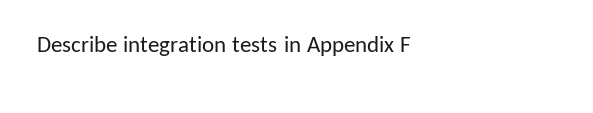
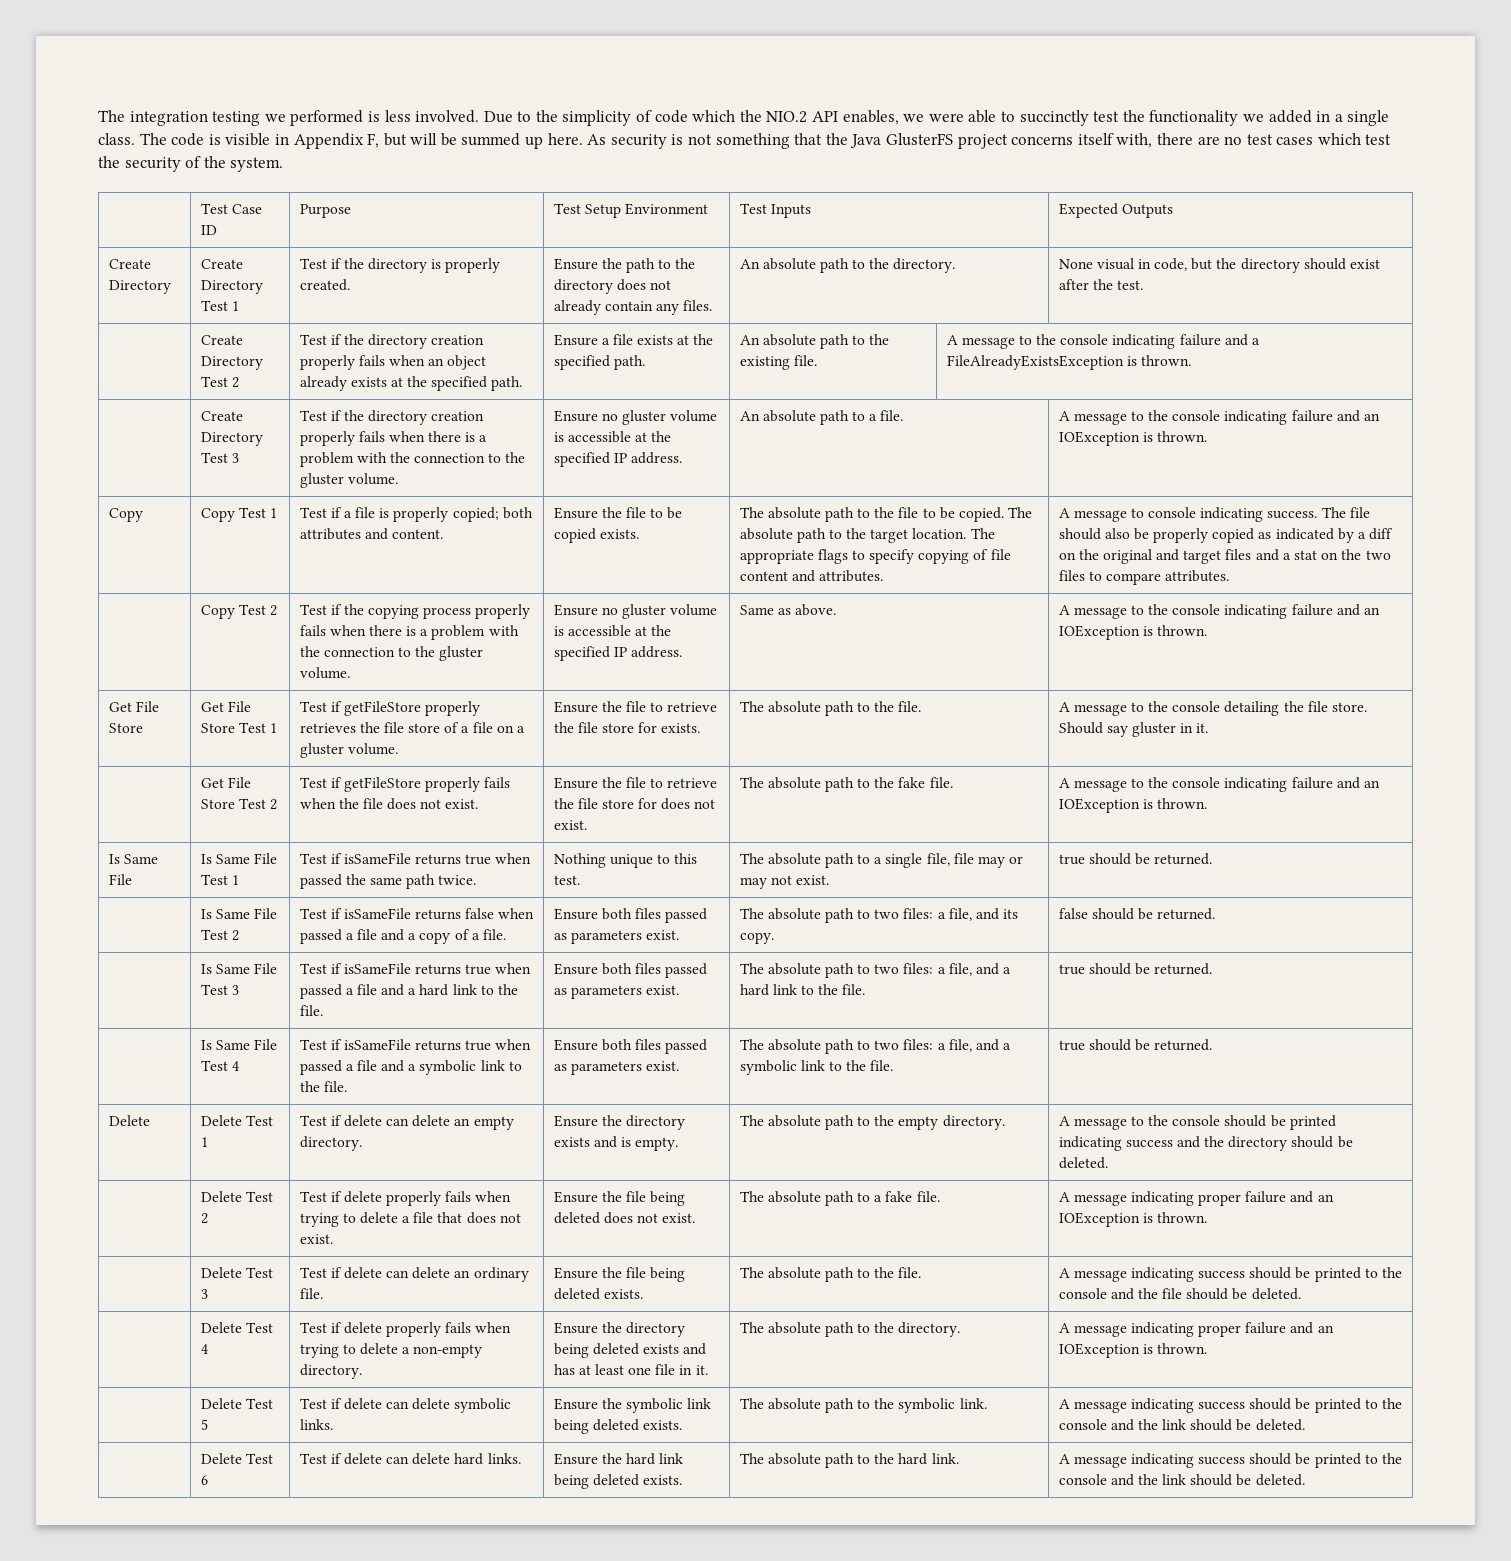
- Describe integration tests in Appendix F
+ The integration testing we performed is less involved. Due to the simplicity of code which the NIO.2 API enables, we were able to succinctly test the functionality we added in a single class. The code is visible in Appendix F, but will be summed up here. As security is not something that the Java GlusterFS project concerns itself with, there are no test cases which test the security of the system.
+ | Test Case ID | Purpose | Test Setup Environment | Test Inputs | Expected Outputs
+ Create Directory | Create Directory Test 1 | Test if the directory is properly created. | Ensure the path to the directory does not already contain any files. | An absolute path to the directory. | None visual in code, but the directory should exist after the test.
+ | Create Directory Test 2 | Test if the directory creation properly fails when an object already exists at the specified path. | Ensure a file exists at the specified path. | An absolute path to the existing file. | A message to the console indicating failure and a FileAlreadyExistsException is thrown.
+ | Create Directory Test 3 | Test if the directory creation properly fails when there is a problem with the connection to the gluster volume. | Ensure no gluster volume is accessible at the specified IP address. | An absolute path to a file. | A message to the console indicating failure and an IOException is thrown.
+ Copy | Copy Test 1 | Test if a file is properly copied; both attributes and content. | Ensure the file to be copied exists. | The absolute path to the file to be copied. The absolute path to the target location. The appropriate flags to specify copying of file content and attributes. | A message to console indicating success. The file should also be properly copied as indicated by a diff on the original and target files and a stat on the two files to compare attributes.
+ | Copy Test 2 | Test if the copying process properly fails when there is a problem with the connection to the gluster volume. | Ensure no gluster volume is accessible at the specified IP address. | Same as above. | A message to the console indicating failure and an IOException is thrown.
+ Get File Store | Get File Store Test 1 | Test if getFileStore properly retrieves the file store of a file on a gluster volume. | Ensure the file to retrieve the file store for exists. | The absolute path to the file. | A message to the console detailing the file store. Should say gluster in it.
+ | Get File Store Test 2 | Test if getFileStore properly fails when the file does not exist. | Ensure the file to retrieve the file store for does not exist. | The absolute path to the fake file. | A message to the console indicating failure and an IOException is thrown.
+ Is Same File | Is Same File Test 1 | Test if isSameFile returns true when passed the same path twice. | Nothing unique to this test. | The absolute path to a single file, file may or may not exist. | true should be returned.
+ | Is Same File Test 2 | Test if isSameFile returns false when passed a file and a copy of a file. | Ensure both files passed as parameters exist. | The absolute path to two files: a file, and its copy. | false should be returned.
+ | Is Same File Test 3 | Test if isSameFile returns true when passed a file and a hard link to the file. | Ensure both files passed as parameters exist. | The absolute path to two files: a file, and a hard link to the file. | true should be returned.
+ | Is Same File Test 4 | Test if isSameFile returns true when passed a file and a symbolic link to the file. | Ensure both files passed as parameters exist. | The absolute path to two files: a file, and a symbolic link to the file. | true should be returned.
+ Delete | Delete Test 1 | Test if delete can delete an empty directory. | Ensure the directory exists and is empty. | The absolute path to the empty directory. | A message to the console should be printed indicating success and the directory should be deleted.
+ | Delete Test 2 | Test if delete properly fails when trying to delete a file that does not exist. | Ensure the file being deleted does not exist. | The absolute path to a fake file. | A message indicating proper failure and an IOException is thrown.
+ | Delete Test 3 | Test if delete can delete an ordinary file. | Ensure the file being deleted exists. | The absolute path to the file. | A message indicating success should be printed to the console and the file should be deleted.
+ | Delete Test 4 | Test if delete properly fails when trying to delete a non-empty directory. | Ensure the directory being deleted exists and has at least one file in it. | The absolute path to the directory. | A message indicating proper failure and an IOException is thrown.
+ | Delete Test 5 | Test if delete can delete symbolic links. | Ensure the symbolic link being deleted exists. | The absolute path to the symbolic link. | A message indicating success should be printed to the console and the link should be deleted.
+ | Delete Test 6 | Test if delete can delete hard links. | Ensure the hard link being deleted exists. | The absolute path to the hard link. | A message indicating success should be printed to the console and the link should be deleted.

